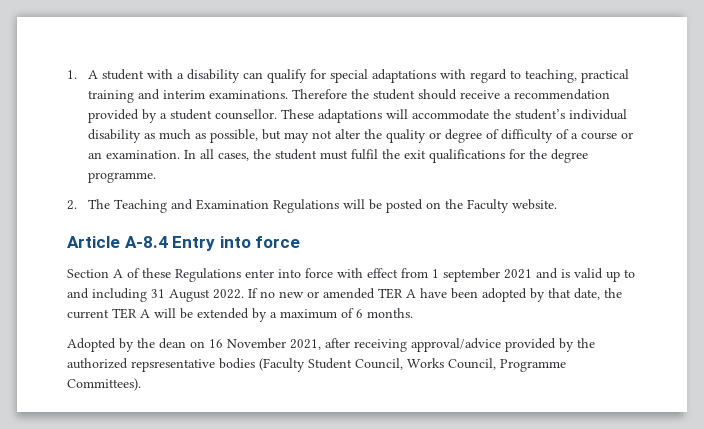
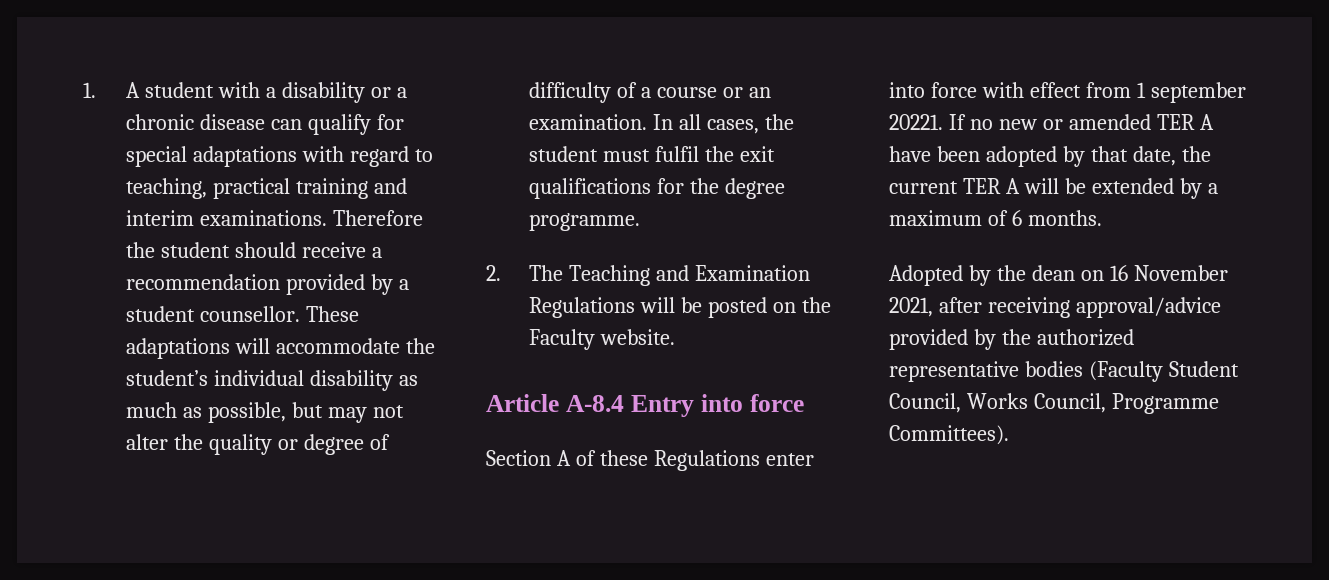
- 1. A student with a disability can qualify for special adaptations with regard to teaching, practical training and interim examinations.
+ 1. A student with a disability or a chronic disease can qualify for special adaptations with regard to teaching, practical training and interim examinations.
- Section A of these Regulations enter into force with effect from 1 september 2021 and is valid up to and including 31 August 2022.
+ Section A of these Regulations enter into force with effect from 1 september 20221.
- Adopted by the dean on 16 November 2021, after receiving approval/advice provided by the authorized repsresentative bodies (Faculty Student Council, Works Council, Programme Committees).
+ Adopted by the dean on 16 November 2021, after receiving approval/advice provided by the authorized representative bodies (Faculty Student Council, Works Council, Programme Committees).

